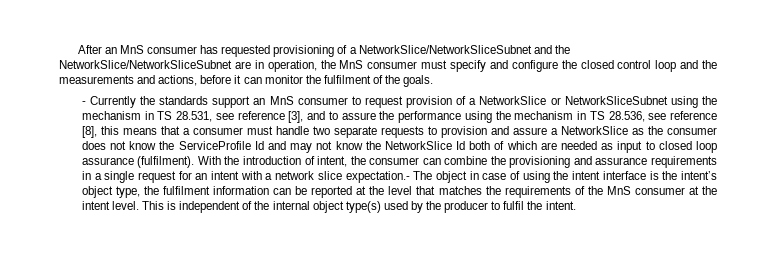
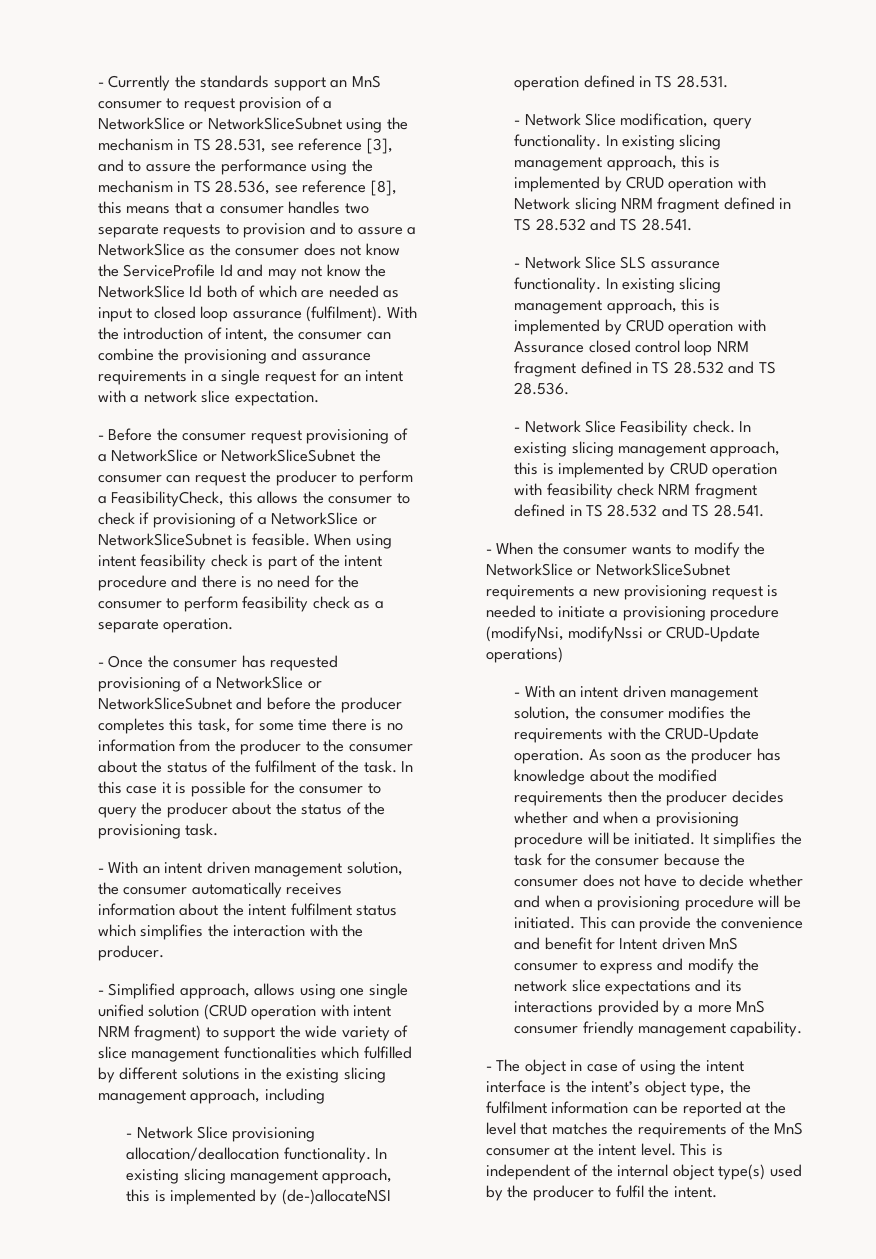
- After an MnS consumer has requested provisioning of a NetworkSlice/NetworkSliceSubnet and the NetworkSlice/NetworkSliceSubnet are in operation, the MnS consumer must specify and configure the closed control loop and the measurements and actions, before it can monitor the fulfilment of the goals.
- - Currently the standards support an MnS consumer to request provision of a NetworkSlice or NetworkSliceSubnet using the mechanism in TS 28.531, see reference [3], and to assure the performance using the mechanism in TS 28.536, see reference [8], this means that a consumer must handle two separate requests to provision and assure a NetworkSlice as the consumer does not know the ServiceProfile Id and may not know the NetworkSlice Id both of which are needed as input to closed loop assurance (fulfilment).
+ - Currently the standards support an MnS consumer to request provision of a NetworkSlice or NetworkSliceSubnet using the mechanism in TS 28.531, see reference [3], and to assure the performance using the mechanism in TS 28.536, see reference [8], this means that a consumer handles two separate requests to provision and to assure a NetworkSlice as the consumer does not know the ServiceProfile Id and may not know the NetworkSlice Id both of which are needed as input to closed loop assurance (fulfilment).
- With the introduction of intent, the consumer can combine the provisioning and assurance requirements in a single request for an intent with a network slice expectation.- The object in case of using the intent interface is the intent’s object type, the fulfilment information can be reported at the level that matches the requirements of the MnS consumer at the intent level.
+ With the introduction of intent, the consumer can combine the provisioning and assurance requirements in a single request for an intent with a network slice expectation.
+ - Before the consumer request provisioning of a NetworkSlice or NetworkSliceSubnet the consumer can request the producer to perform a FeasibilityCheck, this allows the consumer to check if provisioning of a NetworkSlice or NetworkSliceSubnet is feasible. When using intent feasibility check is part of the intent procedure and there is no need for the consumer to perform feasibility check as a separate operation.
+ - Once the consumer has requested provisioning of a NetworkSlice or NetworkSliceSubnet and before the producer completes this task, for some time there is no information from the producer to the consumer about the status of the fulfilment of the task. In this case it is possible for the consumer to query the producer about the status of the provisioning task.
+ - With an intent driven management solution, the consumer automatically receives information about the intent fulfilment status which simplifies the interaction with the producer.
+ - Simplified approach, allows using one single unified solution (CRUD operation with intent NRM fragment) to support the wide variety of slice management functionalities which fulfilled by different solutions in the existing slicing management approach, including
+ - Network Slice provisioning allocation/deallocation functionality. In existing slicing management approach, this is implemented by (de-)allocateNSI operation defined in TS 28.531.
+ - Network Slice modification, query functionality. In existing slicing management approach, this is implemented by CRUD operation with Network slicing NRM fragment defined in TS 28.532 and TS 28.541.
+ - Network Slice SLS assurance functionality. In existing slicing management approach, this is implemented by CRUD operation with Assurance closed control loop NRM fragment defined in TS 28.532 and TS 28.536.
+ - Network Slice Feasibility check. In existing slicing management approach, this is implemented by CRUD operation with feasibility check NRM fragment defined in TS 28.532 and TS 28.541.
+ - When the consumer wants to modify the NetworkSlice or NetworkSliceSubnet requirements a new provisioning request is needed to initiate a provisioning procedure (modifyNsi, modifyNssi or CRUD-Update operations)
+ - With an intent driven management solution, the consumer modifies the requirements with the CRUD-Update operation. As soon as the producer has knowledge about the modified requirements then the producer decides whether and when a provisioning procedure will be initiated. It simplifies the task for the consumer because the consumer does not have to decide whether and when a provisioning procedure will be initiated. This can provide the convenience and benefit for Intent driven MnS consumer to express and modify the network slice expectations and its interactions provided by a more MnS consumer friendly management capability.
+ - The object in case of using the intent interface is the intent’s object type, the fulfilment information can be reported at the level that matches the requirements of the MnS consumer at the intent level.

